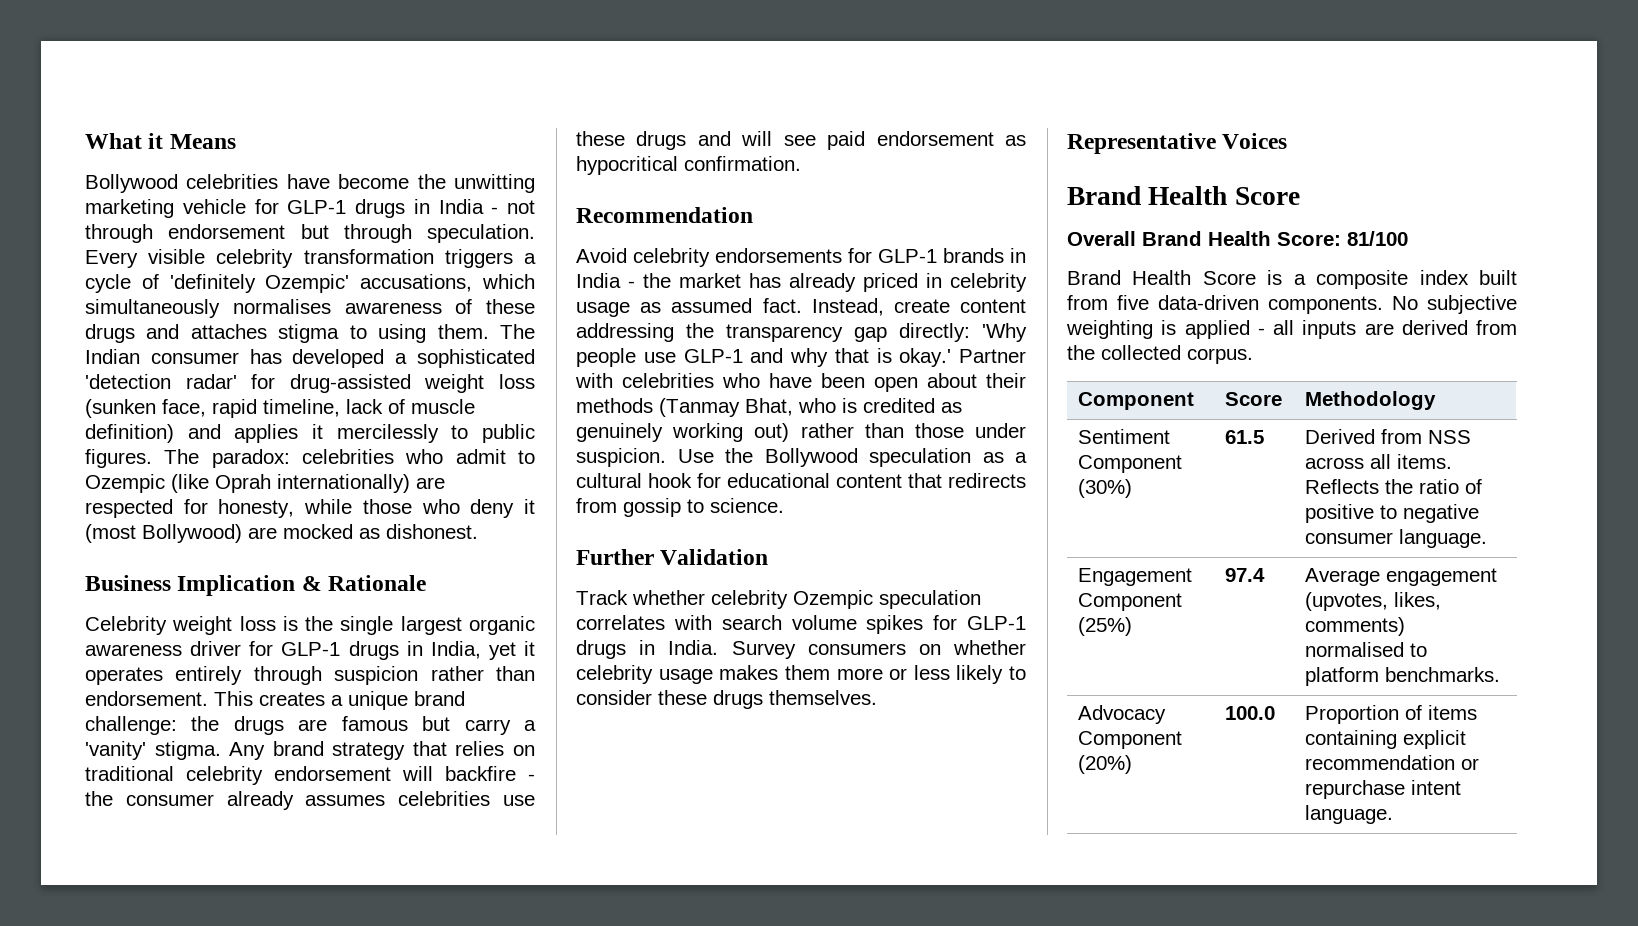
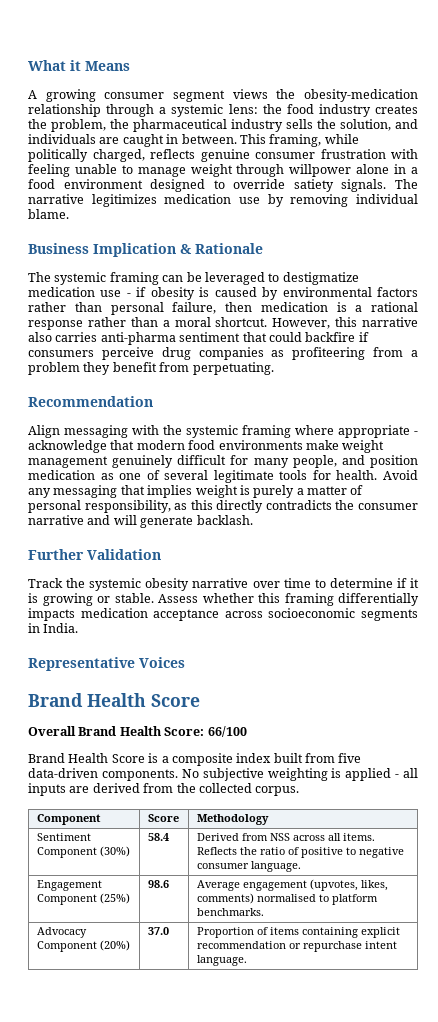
- Bollywood celebrities have become the unwitting marketing vehicle for GLP-1 drugs in India - not through endorsement but through speculation. Every visible celebrity transformation triggers a cycle of 'definitely Ozempic' accusations, which simultaneously normalises awareness of these drugs and attaches stigma to using them. The Indian consumer has developed a sophisticated 'detection radar' for drug-assisted weight loss (sunken face, rapid timeline, lack of muscle definition) and applies it mercilessly to public figures. The paradox: celebrities who admit to Ozempic (like Oprah internationally) are respected for honesty, while those who deny it (most Bollywood) are mocked as dishonest.
+ A growing consumer segment views the obesity-medication relationship through a systemic lens: the food industry creates the problem, the pharmaceutical industry sells the solution, and individuals are caught in between. This framing, while politically charged, reflects genuine consumer frustration with feeling unable to manage weight through willpower alone in a food environment designed to override satiety signals. The narrative legitimizes medication use by removing individual blame.
  Business Implication & Rationale
- Celebrity weight loss is the single largest organic awareness driver for GLP-1 drugs in India, yet it operates entirely through suspicion rather than endorsement. This creates a unique brand challenge: the drugs are famous but carry a 'vanity' stigma. Any brand strategy that relies on traditional celebrity endorsement will backfire - the consumer already assumes celebrities use these drugs and will see paid endorsement as hypocritical confirmation.
+ The systemic framing can be leveraged to destigmatize medication use - if obesity is caused by environmental factors rather than personal failure, then medication is a rational response rather than a moral shortcut. However, this narrative also carries anti-pharma sentiment that could backfire if consumers perceive drug companies as profiteering from a problem they benefit from perpetuating.
  Recommendation
- Avoid celebrity endorsements for GLP-1 brands in India - the market has already priced in celebrity usage as assumed fact. Instead, create content addressing the transparency gap directly: 'Why people use GLP-1 and why that is okay.' Partner with celebrities who have been open about their methods (Tanmay Bhat, who is credited as genuinely working out) rather than those under suspicion. Use the Bollywood speculation as a cultural hook for educational content that redirects from gossip to science.
+ Align messaging with the systemic framing where appropriate - acknowledge that modern food environments make weight management genuinely difficult for many people, and position medication as one of several legitimate tools for health. Avoid any messaging that implies weight is purely a matter of personal responsibility, as this directly contradicts the consumer narrative and will generate backlash.
  Further Validation
- Track whether celebrity Ozempic speculation correlates with search volume spikes for GLP-1 drugs in India. Survey consumers on whether celebrity usage makes them more or less likely to consider these drugs themselves.
+ Track the systemic obesity narrative over time to determine if it is growing or stable. Assess whether this framing differentially impacts medication acceptance across socioeconomic segments in India.
- Overall Brand Health Score: 81/100
+ Overall Brand Health Score: 66/100
- Sentiment Component (30%) | 61.5 | Derived from NSS across all items. Reflects the ratio of positive to negative consumer language.
+ Sentiment Component (30%) | 58.4 | Derived from NSS across all items. Reflects the ratio of positive to negative consumer language.
- Engagement Component (25%) | 97.4 | Average engagement (upvotes, likes, comments) normalised to platform benchmarks.
+ Engagement Component (25%) | 98.6 | Average engagement (upvotes, likes, comments) normalised to platform benchmarks.
- Advocacy Component (20%) | 100.0 | Proportion of items containing explicit recommendation or repurchase intent language.
+ Advocacy Component (20%) | 37.0 | Proportion of items containing explicit recommendation or repurchase intent language.

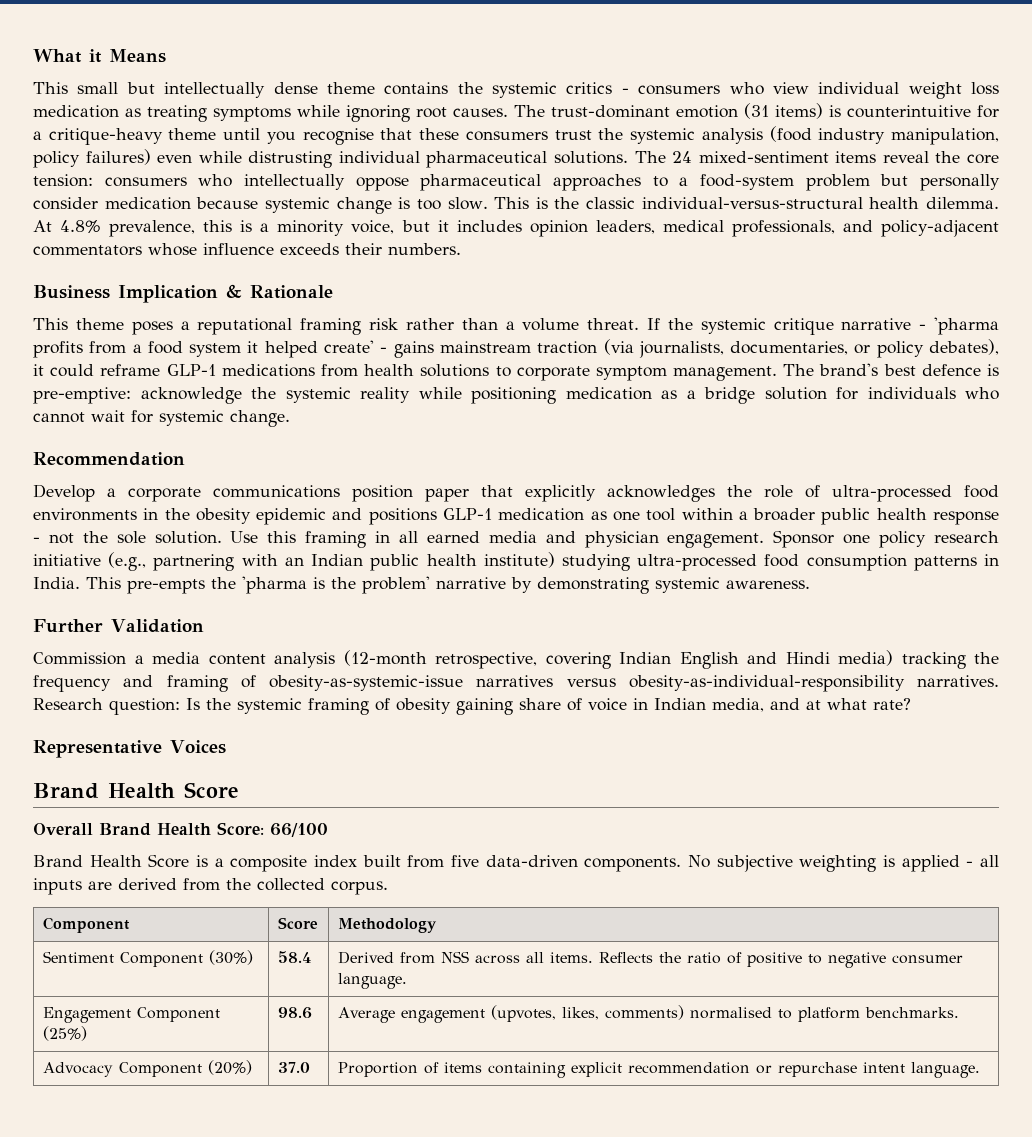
- A growing consumer segment views the obesity-medication relationship through a systemic lens: the food industry creates the problem, the pharmaceutical industry sells the solution, and individuals are caught in between. This framing, while politically charged, reflects genuine consumer frustration with feeling unable to manage weight through willpower alone in a food environment designed to override satiety signals. The narrative legitimizes medication use by removing individual blame.
+ This small but intellectually dense theme contains the systemic critics - consumers who view individual weight loss medication as treating symptoms while ignoring root causes. The trust-dominant emotion (31 items) is counterintuitive for a critique-heavy theme until you recognise that these consumers trust the systemic analysis (food industry manipulation, policy failures) even while distrusting individual pharmaceutical solutions. The 24 mixed-sentiment items reveal the core tension: consumers who intellectually oppose pharmaceutical approaches to a food-system problem but personally consider medication because systemic change is too slow. This is the classic individual-versus-structural health dilemma. At 4.8% prevalence, this is a minority voice, but it includes opinion leaders, medical professionals, and policy-adjacent commentators whose influence exceeds their numbers.
  Business Implication & Rationale
- The systemic framing can be leveraged to destigmatize medication use - if obesity is caused by environmental factors rather than personal failure, then medication is a rational response rather than a moral shortcut. However, this narrative also carries anti-pharma sentiment that could backfire if consumers perceive drug companies as profiteering from a problem they benefit from perpetuating.
+ This theme poses a reputational framing risk rather than a volume threat. If the systemic critique narrative - 'pharma profits from a food system it helped create' - gains mainstream traction (via journalists, documentaries, or policy debates), it could reframe GLP-1 medications from health solutions to corporate symptom management. The brand's best defence is pre-emptive: acknowledge the systemic reality while positioning medication as a bridge solution for individuals who cannot wait for systemic change.
  Recommendation
- Align messaging with the systemic framing where appropriate - acknowledge that modern food environments make weight management genuinely difficult for many people, and position medication as one of several legitimate tools for health. Avoid any messaging that implies weight is purely a matter of personal responsibility, as this directly contradicts the consumer narrative and will generate backlash.
+ Develop a corporate communications position paper that explicitly acknowledges the role of ultra-processed food environments in the obesity epidemic and positions GLP-1 medication as one tool within a broader public health response - not the sole solution. Use this framing in all earned media and physician engagement. Sponsor one policy research initiative (e.g., partnering with an Indian public health institute) studying ultra-processed food consumption patterns in India. This pre-empts the 'pharma is the problem' narrative by demonstrating systemic awareness.
  Further Validation
- Track the systemic obesity narrative over time to determine if it is growing or stable. Assess whether this framing differentially impacts medication acceptance across socioeconomic segments in India.
+ Commission a media content analysis (12-month retrospective, covering Indian English and Hindi media) tracking the frequency and framing of obesity-as-systemic-issue narratives versus obesity-as-individual-responsibility narratives. Research question: Is the systemic framing of obesity gaining share of voice in Indian media, and at what rate?

